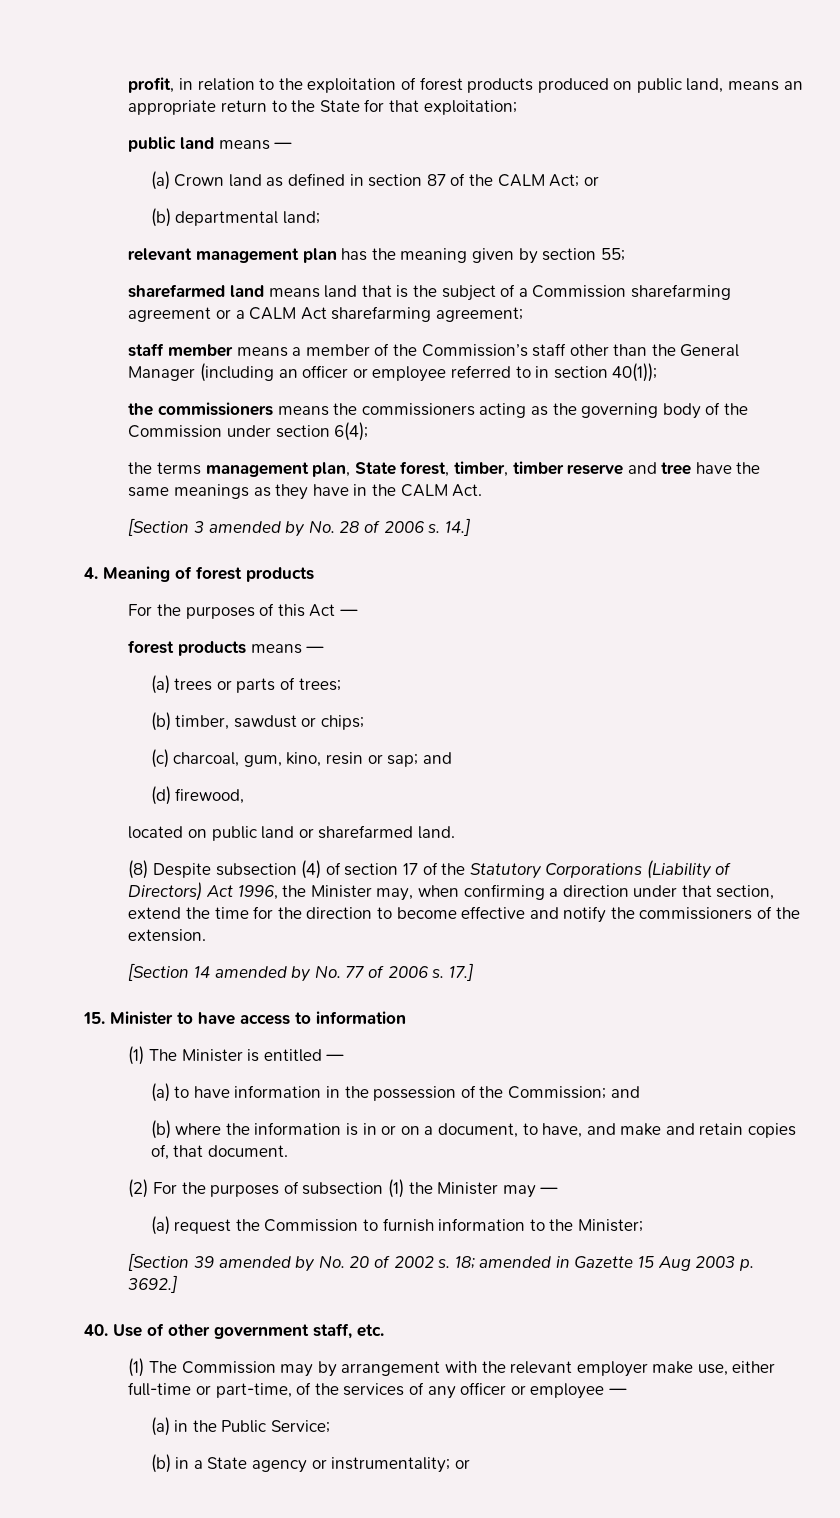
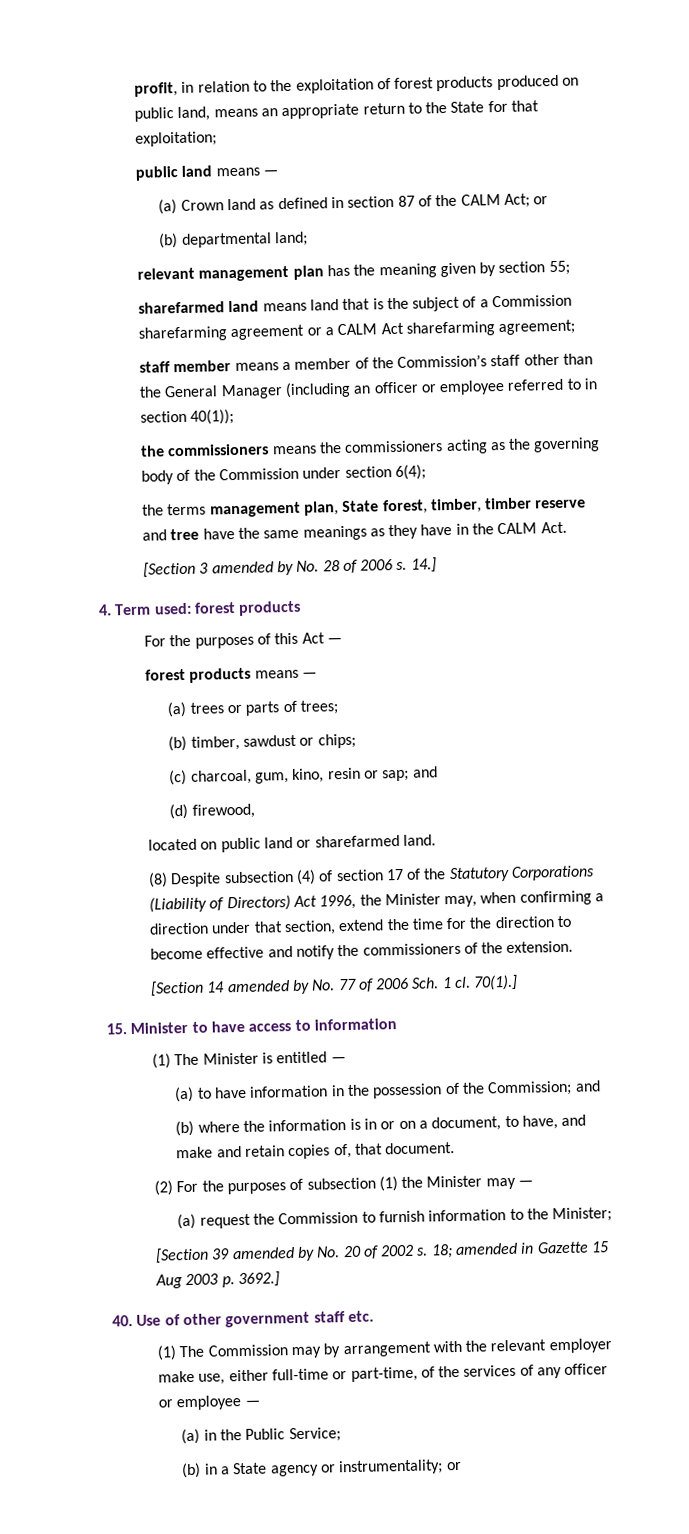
- 4. Meaning of forest products
+ 4. Term used: forest products
- [Section 14 amended by No. 77 of 2006 s. 17.]
+ [Section 14 amended by No. 77 of 2006 Sch. 1 cl. 70(1).]
- 40. Use of other government staff, etc.
+ 40. Use of other government staff etc.

